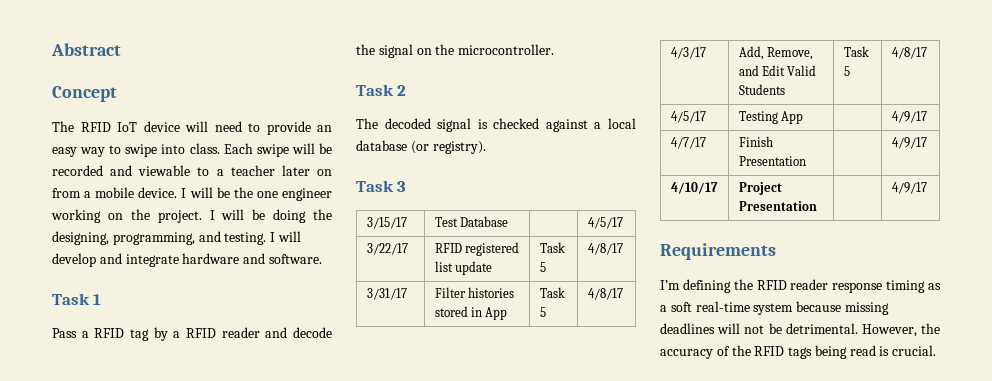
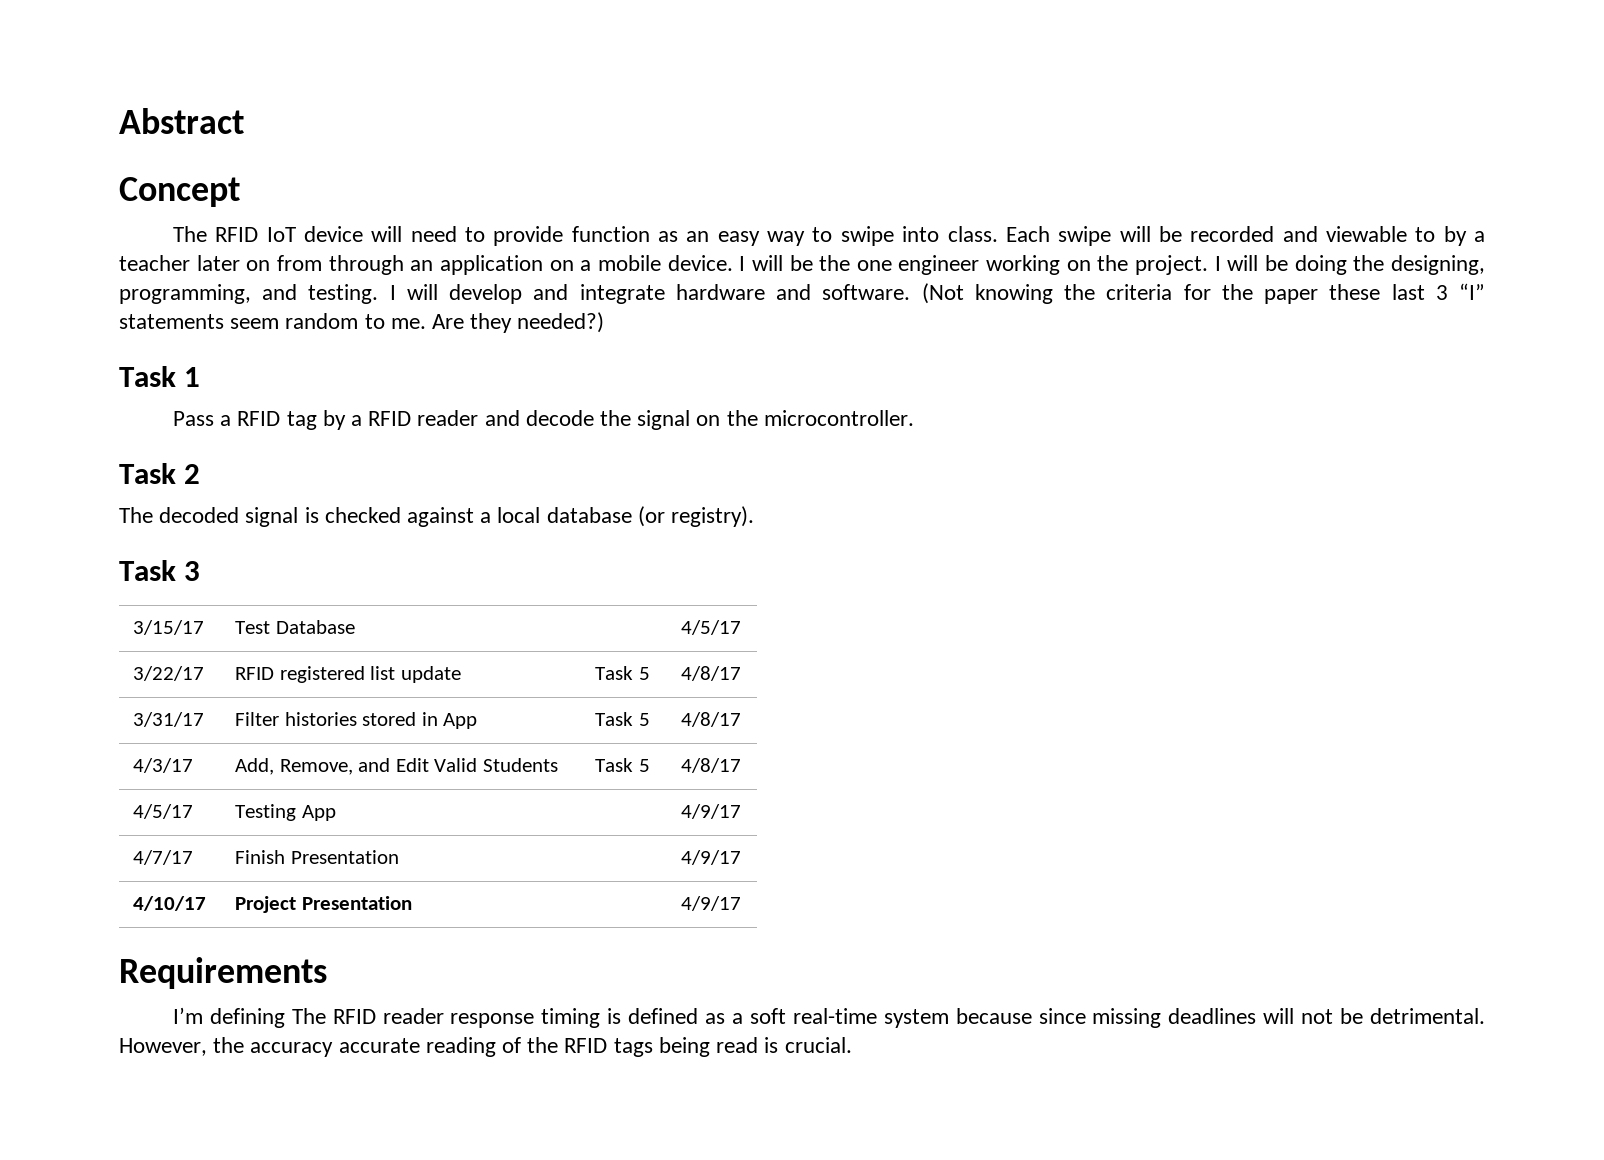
- The RFID IoT device will need to provide an easy way to swipe into class.
+ The RFID IoT device will need to provide function as an easy way to swipe into class.
- Each swipe will be recorded and viewable to a teacher later on from a mobile device.
+ Each swipe will be recorded and viewable to by a teacher later on from through an application on a mobile device.
+ (Not knowing the criteria for the paper these last 3 “I” statements seem random to me. Are they needed?)
- I’m defining the RFID reader response timing as a soft real-time system because missing deadlines will not be detrimental.
+ I’m defining The RFID reader response timing is defined as a soft real-time system because since missing deadlines will not be detrimental.
- However, the accuracy of the RFID tags being read is crucial.
+ However, the accuracy accurate reading of the RFID tags being read is crucial.

